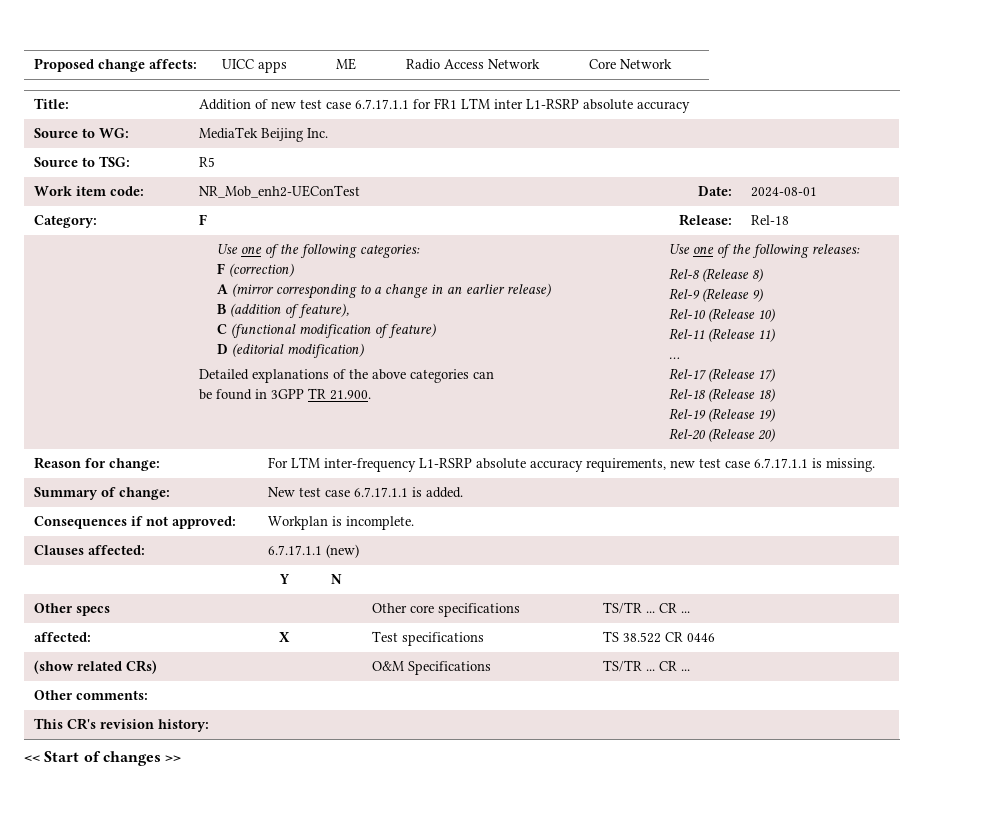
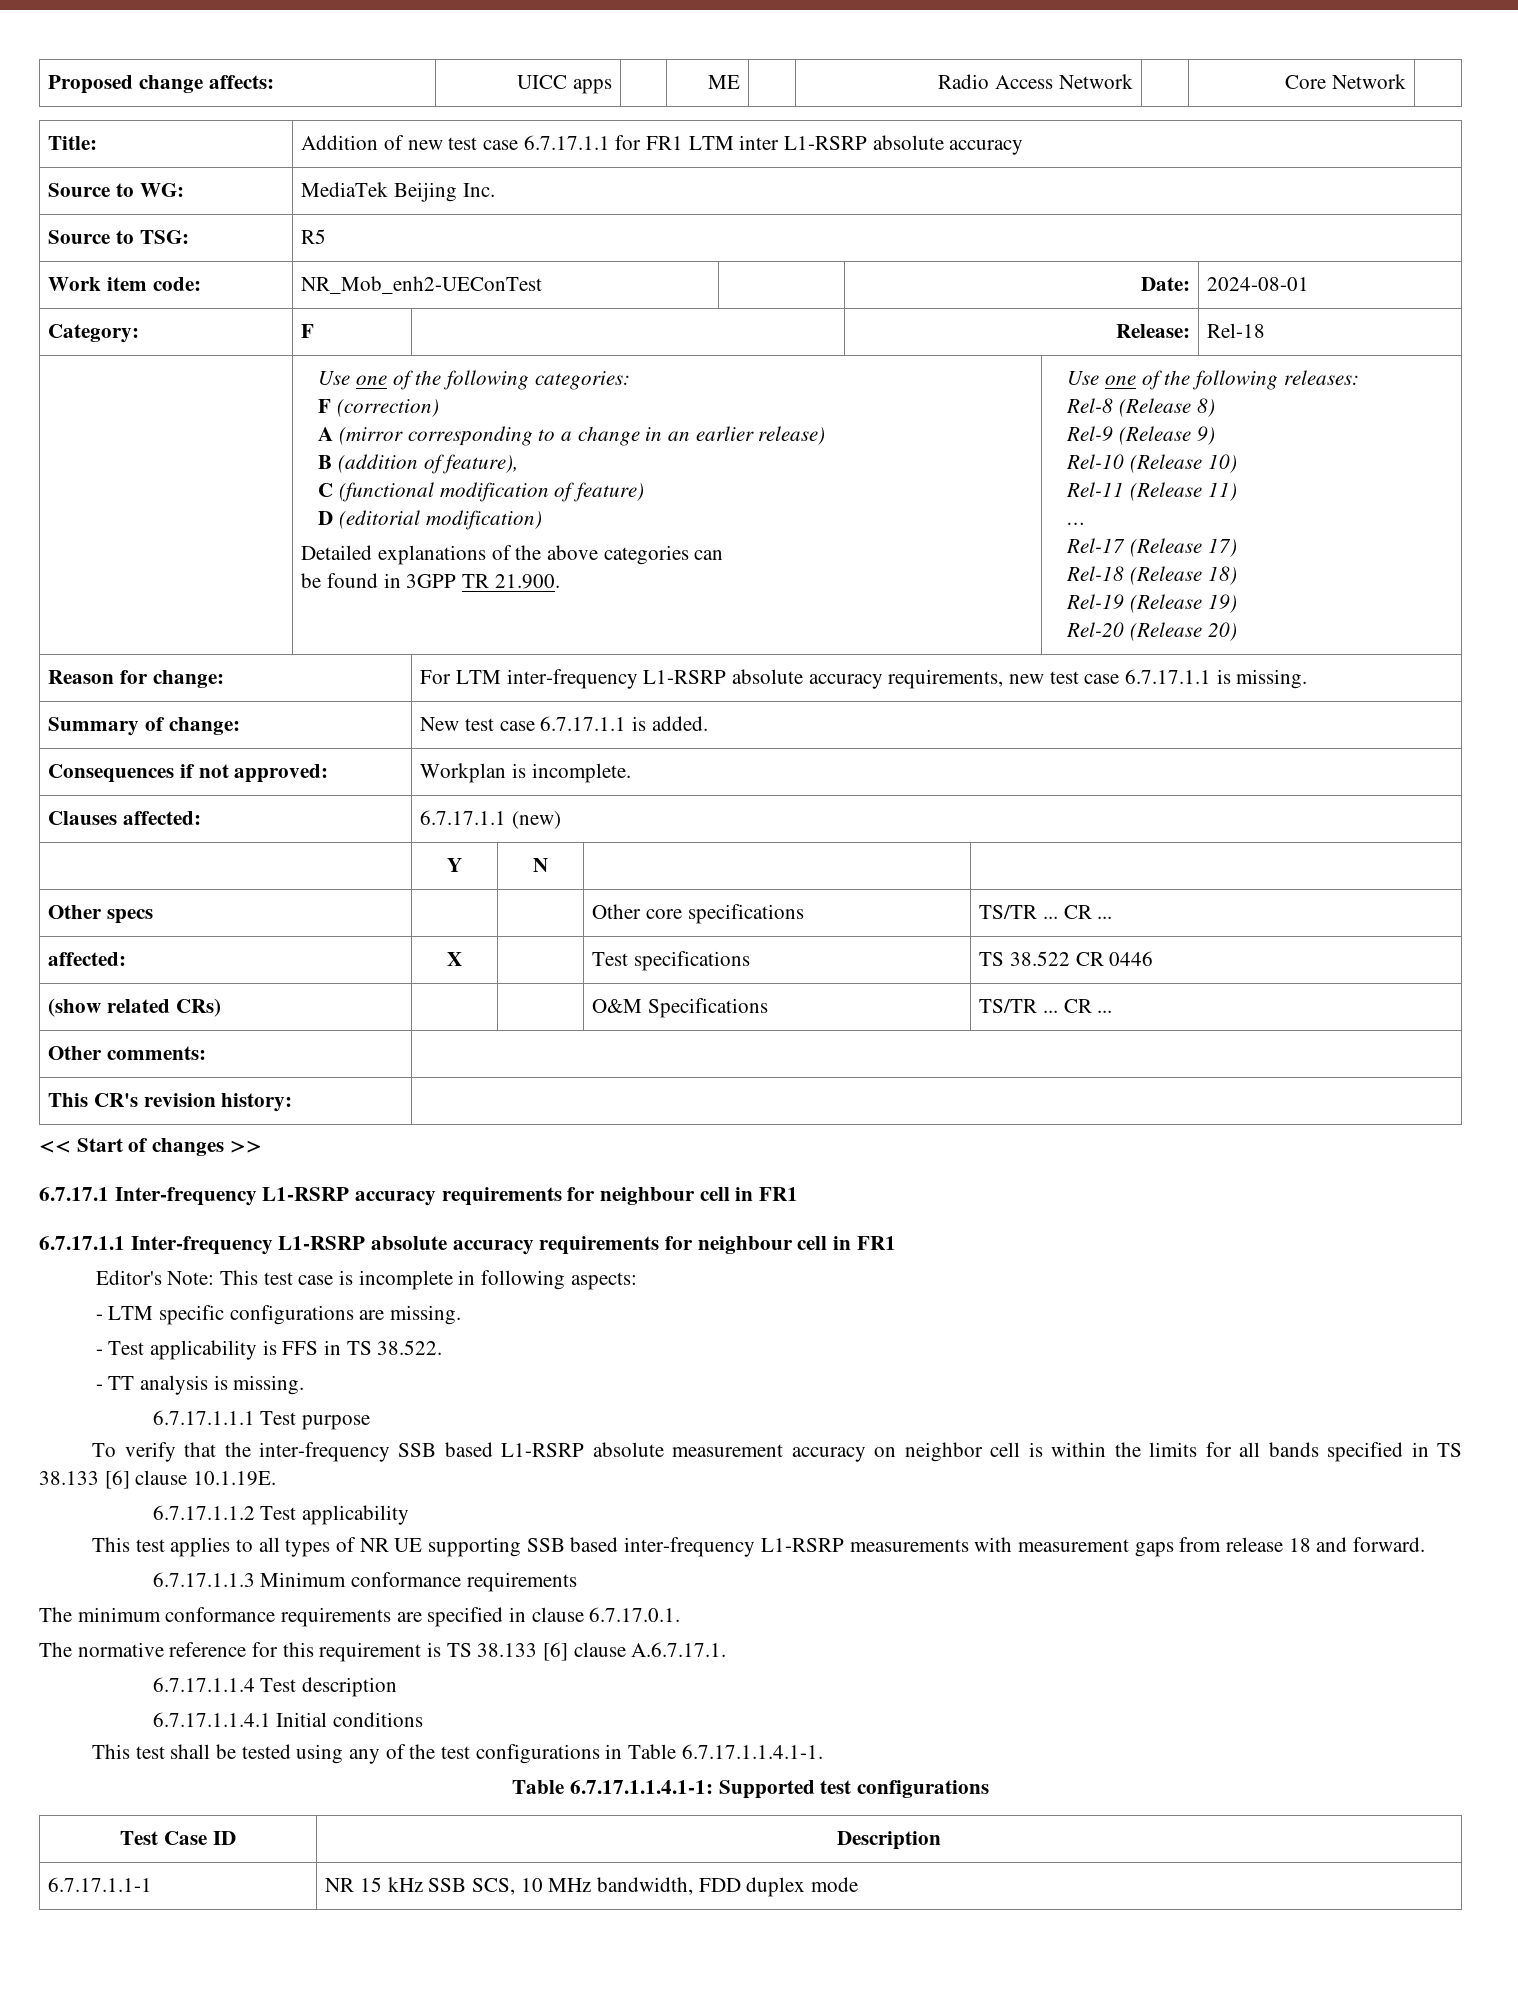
+ 6.7.17.1 Inter-frequency L1-RSRP accuracy requirements for neighbour cell in FR1
+ 6.7.17.1.1 Inter-frequency L1-RSRP absolute accuracy requirements for neighbour cell in FR1
+ Editor's Note: This test case is incomplete in following aspects:
+ - LTM specific configurations are missing.
+ - Test applicability is FFS in TS 38.522.
+ - TT analysis is missing.
+ 6.7.17.1.1.1 Test purpose
+ To verify that the inter-frequency SSB based L1-RSRP absolute measurement accuracy on neighbor cell is within the limits for all bands specified in TS 38.133 [6] clause 10.1.19E.
+ 6.7.17.1.1.2 Test applicability
+ This test applies to all types of NR UE supporting SSB based inter-frequency L1-RSRP measurements with measurement gaps from release 18 and forward.
+ 6.7.17.1.1.3 Minimum conformance requirements
+ The minimum conformance requirements are specified in clause 6.7.17.0.1.
+ The normative reference for this requirement is TS 38.133 [6] clause A.6.7.17.1.
+ 6.7.17.1.1.4 Test description
+ 6.7.17.1.1.4.1 Initial conditions
+ This test shall be tested using any of the test configurations in Table 6.7.17.1.1.4.1-1.
+ Table 6.7.17.1.1.4.1-1: Supported test configurations
+ Test Case ID | Description
+ 6.7.17.1.1-1 | NR 15 kHz SSB SCS, 10 MHz bandwidth, FDD duplex mode

